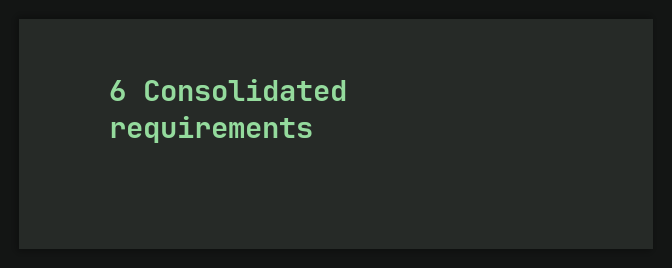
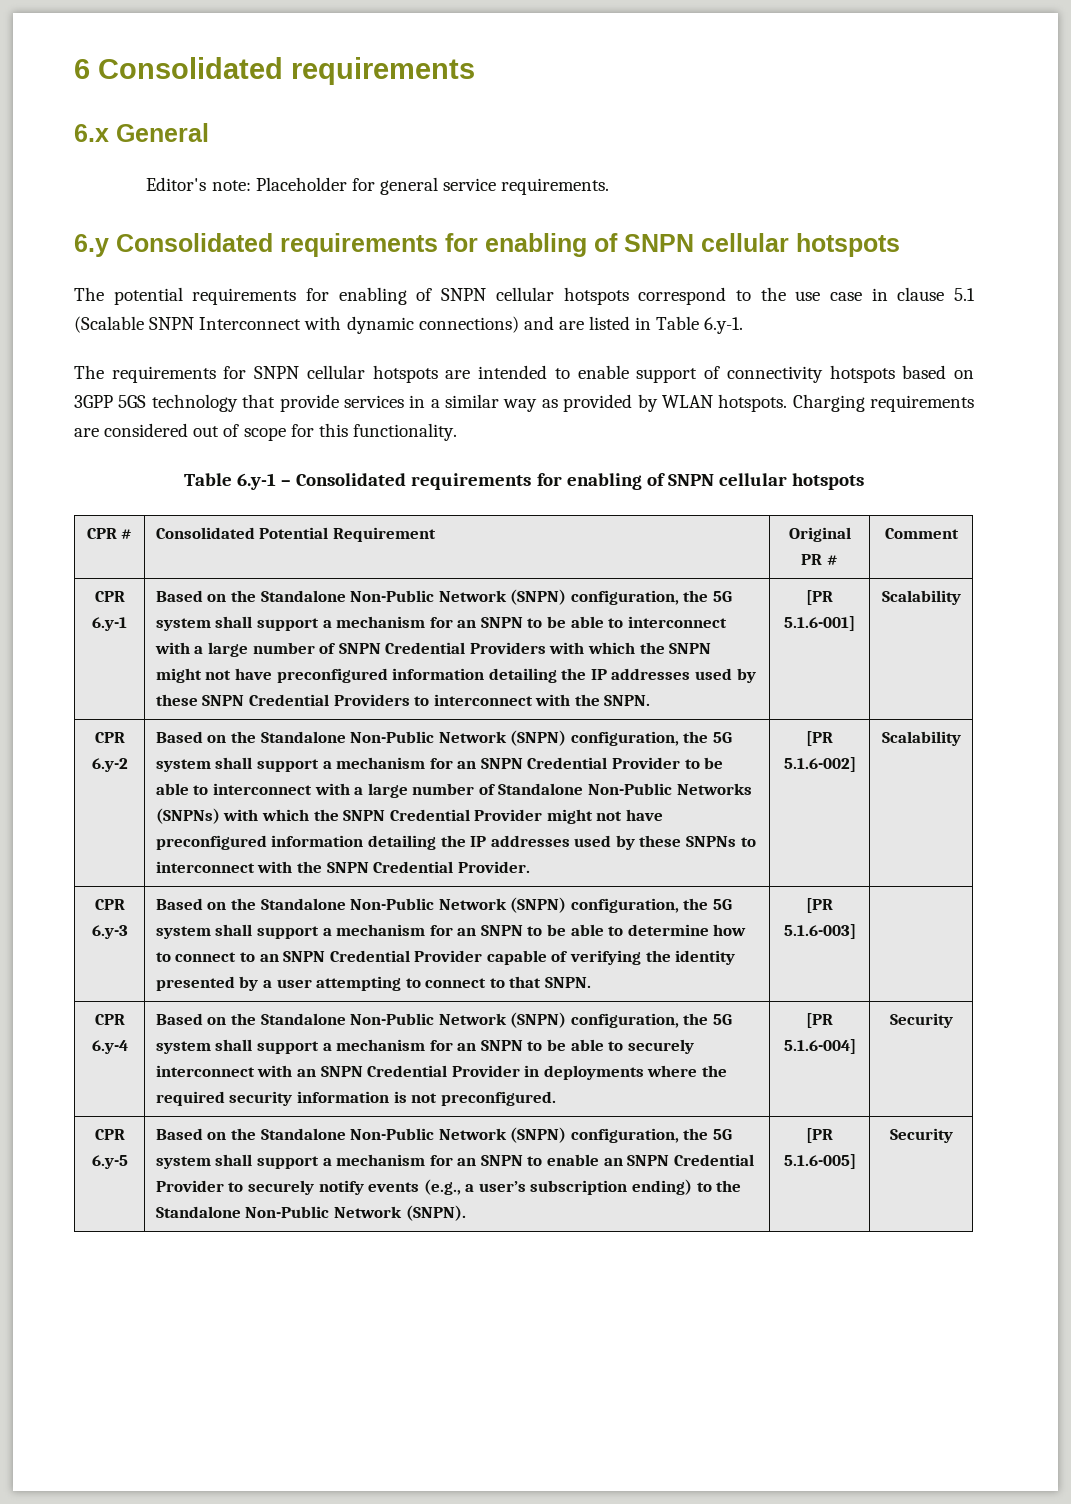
+ 6.x General
+ Editor's note: Placeholder for general service requirements.
+ 6.y Consolidated requirements for enabling of SNPN cellular hotspots
+ The potential requirements for enabling of SNPN cellular hotspots correspond to the use case in clause 5.1 (Scalable SNPN Interconnect with dynamic connections) and are listed in Table 6.y-1.
+ The requirements for SNPN cellular hotspots are intended to enable support of connectivity hotspots based on 3GPP 5GS technology that provide services in a similar way as provided by WLAN hotspots. Charging requirements are considered out of scope for this functionality.
+ Table 6.y-1 – Consolidated requirements for enabling of SNPN cellular hotspots
+ CPR # | Consolidated Potential Requirement | Original PR # | Comment
+ CPR 6.y-1 | Based on the Standalone Non-Public Network (SNPN) configuration, the 5G system shall support a mechanism for an SNPN to be able to interconnect with a large number of SNPN Credential Providers with which the SNPN might not have preconfigured information detailing the IP addresses used by these SNPN Credential Providers to interconnect with the SNPN. | [PR 5.1.6-001] | Scalability
+ CPR 6.y-2 | Based on the Standalone Non-Public Network (SNPN) configuration, the 5G system shall support a mechanism for an SNPN Credential Provider to be able to interconnect with a large number of Standalone Non-Public Networks (SNPNs) with which the SNPN Credential Provider might not have preconfigured information detailing the IP addresses used by these SNPNs to interconnect with the SNPN Credential Provider. | [PR 5.1.6-002] | Scalability
+ CPR 6.y-3 | Based on the Standalone Non-Public Network (SNPN) configuration, the 5G system shall support a mechanism for an SNPN to be able to determine how to connect to an SNPN Credential Provider capable of verifying the identity presented by a user attempting to connect to that SNPN. | [PR 5.1.6-003] |
+ CPR 6.y-4 | Based on the Standalone Non-Public Network (SNPN) configuration, the 5G system shall support a mechanism for an SNPN to be able to securely interconnect with an SNPN Credential Provider in deployments where the required security information is not preconfigured. | [PR 5.1.6-004] | Security
+ CPR 6.y-5 | Based on the Standalone Non-Public Network (SNPN) configuration, the 5G system shall support a mechanism for an SNPN to enable an SNPN Credential Provider to securely notify events (e.g., a user’s subscription ending) to the Standalone Non-Public Network (SNPN). | [PR 5.1.6-005] | Security

